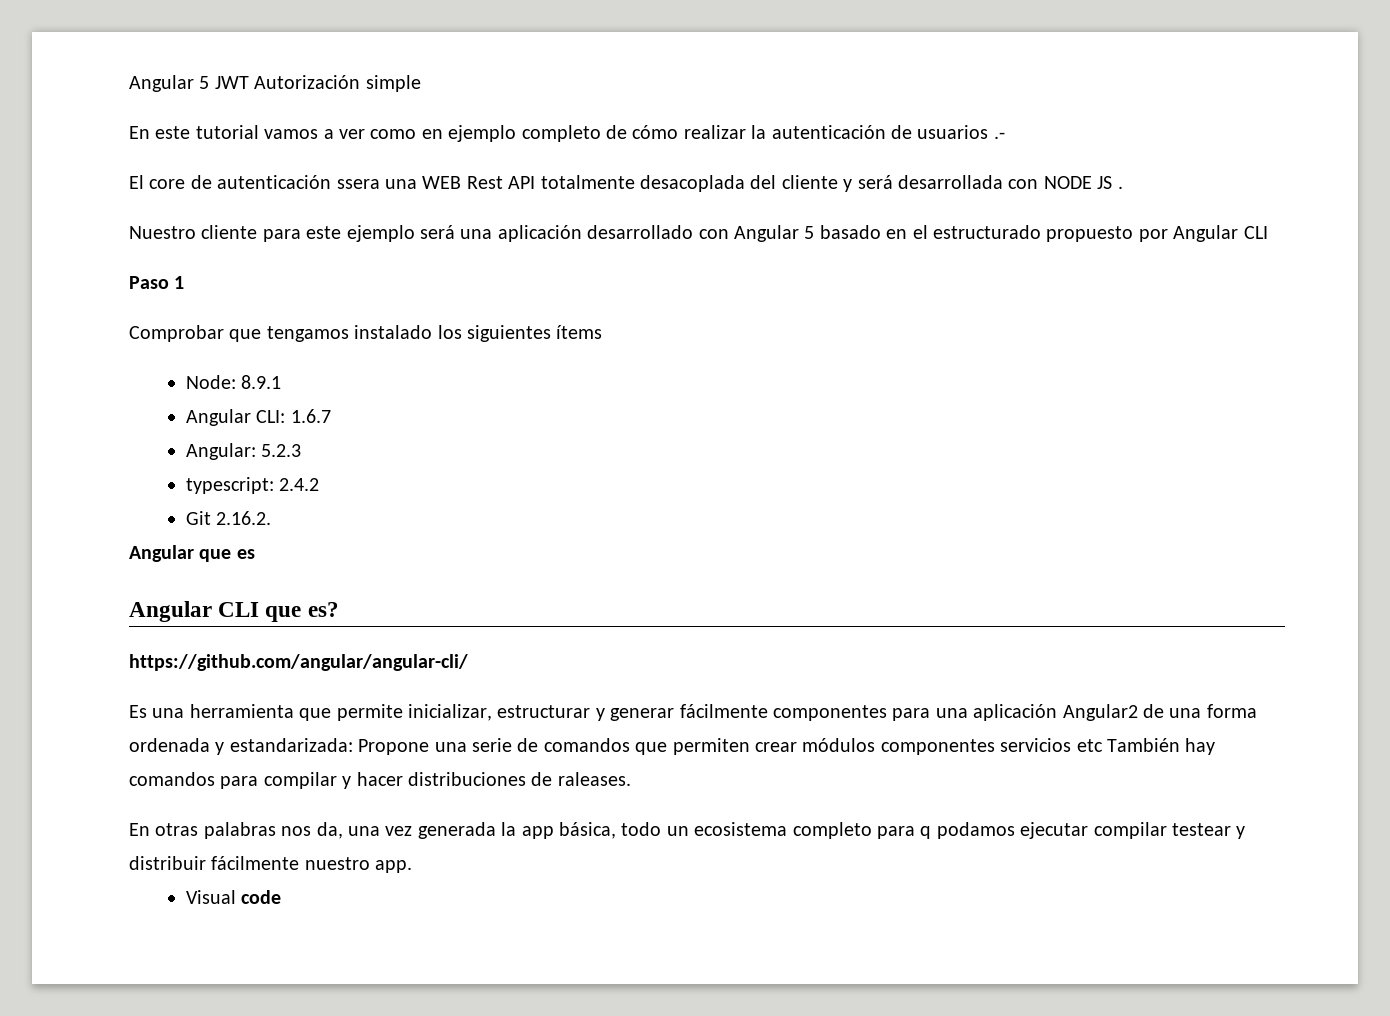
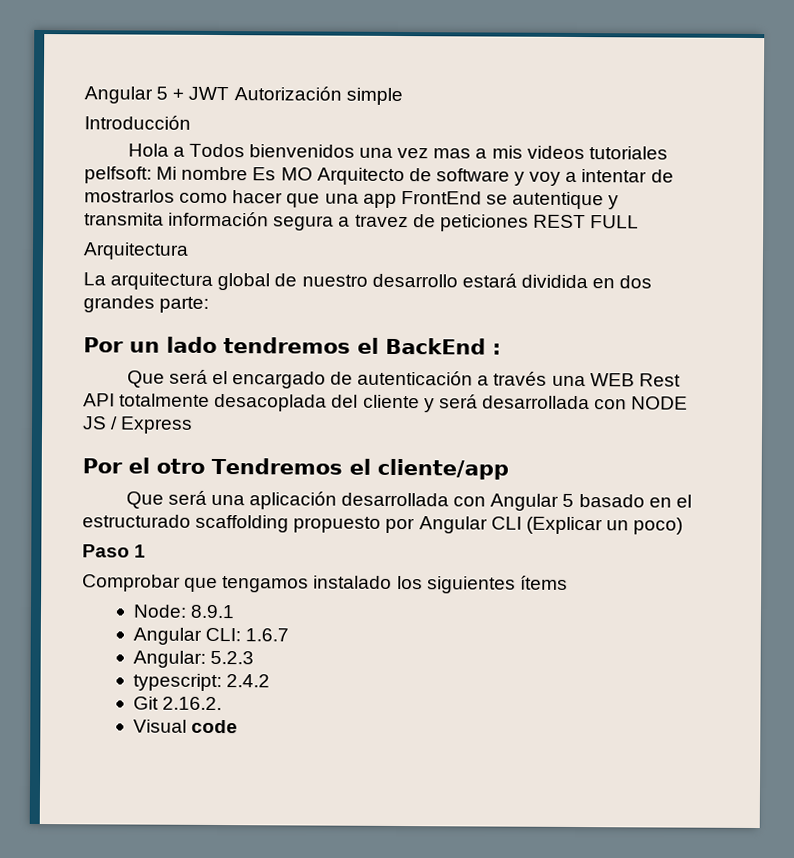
- Angular 5 JWT Autorización simple
+ Angular 5 + JWT Autorización simple
- En este tutorial vamos a ver como en ejemplo completo de cómo realizar la autenticación de usuarios .-
- El core de autenticación ssera una WEB Rest API totalmente desacoplada del cliente y será desarrollada con NODE JS .
- Nuestro cliente para este ejemplo será una aplicación desarrollado con Angular 5 basado en el estructurado propuesto por Angular CLI
+ Introducción
+ Hola a Todos bienvenidos una vez mas a mis videos tutoriales pelfsoft: Mi nombre Es MO Arquitecto de software y voy a intentar de mostrarlos como hacer que una app FrontEnd se autentique y transmita información segura a travez de peticiones REST FULL
+ Arquitectura
+ La arquitectura global de nuestro desarrollo estará dividida en dos grandes parte:
+ Por un lado tendremos el BackEnd :
+ Que será el encargado de autenticación a través una WEB Rest API totalmente desacoplada del cliente y será desarrollada con NODE JS / Express
+ Por el otro Tendremos el cliente/app
+ Que será una aplicación desarrollada con Angular 5 basado en el estructurado scaffolding propuesto por Angular CLI (Explicar un poco)
- Angular que es
- Angular CLI que es?
- https://github.com/angular/angular-cli/
- Es una herramienta que permite inicializar, estructurar y generar fácilmente componentes para una aplicación Angular2 de una forma ordenada y estandarizada: Propone una serie de comandos que permiten crear módulos componentes servicios etc También hay comandos para compilar y hacer distribuciones de raleases.
- En otras palabras nos da, una vez generada la app básica, todo un ecosistema completo para q podamos ejecutar compilar testear y distribuir fácilmente nuestro app.

